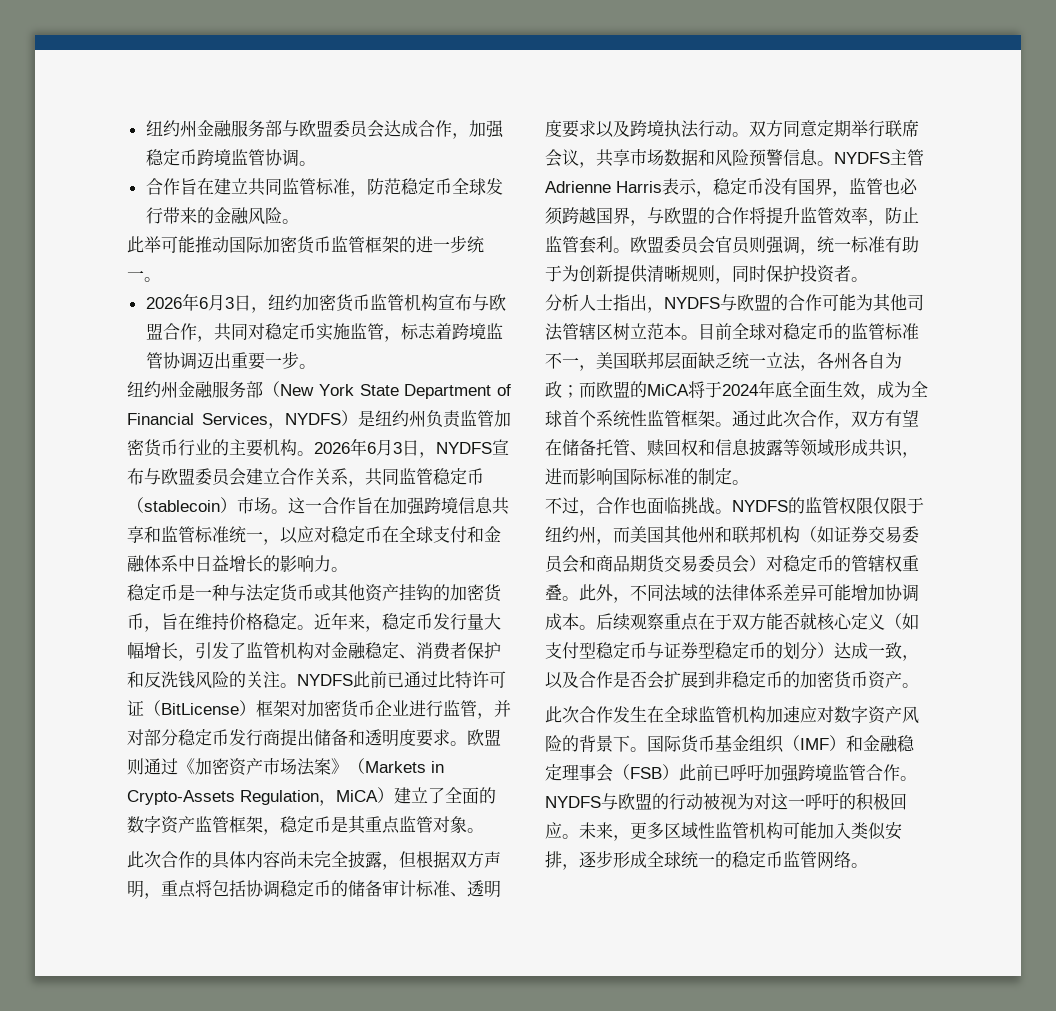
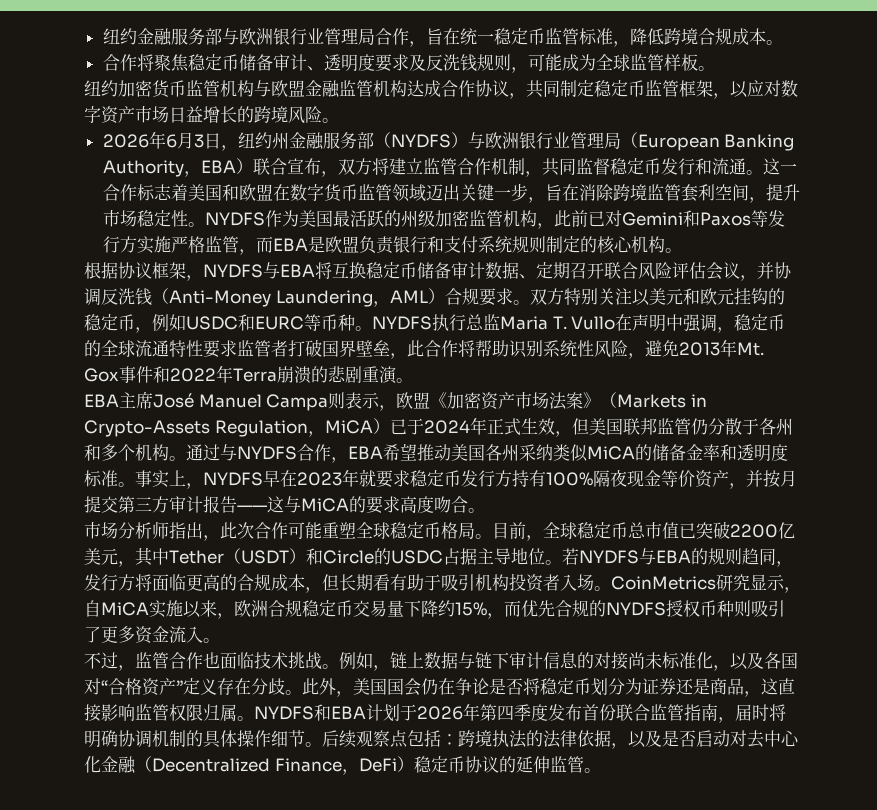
- 纽约州金融服务部与欧盟委员会达成合作，加强稳定币跨境监管协调。
- 合作旨在建立共同监管标准，防范稳定币全球发行带来的金融风险。
- 此举可能推动国际加密货币监管框架的进一步统一。
+ 纽约金融服务部与欧洲银行业管理局合作，旨在统一稳定币监管标准，降低跨境合规成本。
+ 合作将聚焦稳定币储备审计、透明度要求及反洗钱规则，可能成为全球监管样板。
+ 纽约加密货币监管机构与欧盟金融监管机构达成合作协议，共同制定稳定币监管框架，以应对数字资产市场日益增长的跨境风险。
- 2026年6月3日，纽约加密货币监管机构宣布与欧盟合作，共同对稳定币实施监管，标志着跨境监管协调迈出重要一步。
- 纽约州金融服务部（New York State Department of Financial Services，NYDFS）是纽约州负责监管加密货币行业的主要机构。2026年6月3日，NYDFS宣布与欧盟委员会建立合作关系，共同监管稳定币（stablecoin）市场。这一合作旨在加强跨境信息共享和监管标准统一，以应对稳定币在全球支付和金融体系中日益增长的影响力。
- 稳定币是一种与法定货币或其他资产挂钩的加密货币，旨在维持价格稳定。近年来，稳定币发行量大幅增长，引发了监管机构对金融稳定、消费者保护和反洗钱风险的关注。NYDFS此前已通过比特许可证（BitLicense）框架对加密货币企业进行监管，并对部分稳定币发行商提出储备和透明度要求。欧盟则通过《加密资产市场法案》（Markets in Crypto-Assets Regulation，MiCA）建立了全面的数字资产监管框架，稳定币是其重点监管对象。
- 此次合作的具体内容尚未完全披露，但根据双方声明，重点将包括协调稳定币的储备审计标准、透明度要求以及跨境执法行动。双方同意定期举行联席会议，共享市场数据和风险预警信息。NYDFS主管Adrienne Harris表示，稳定币没有国界，监管也必须跨越国界，与欧盟的合作将提升监管效率，防止监管套利。欧盟委员会官员则强调，统一标准有助于为创新提供清晰规则，同时保护投资者。
- 分析人士指出，NYDFS与欧盟的合作可能为其他司法管辖区树立范本。目前全球对稳定币的监管标准不一，美国联邦层面缺乏统一立法，各州各自为政；而欧盟的MiCA将于2024年底全面生效，成为全球首个系统性监管框架。通过此次合作，双方有望在储备托管、赎回权和信息披露等领域形成共识，进而影响国际标准的制定。
+ 2026年6月3日，纽约州金融服务部（NYDFS）与欧洲银行业管理局（European Banking Authority，EBA）联合宣布，双方将建立监管合作机制，共同监督稳定币发行和流通。这一合作标志着美国和欧盟在数字货币监管领域迈出关键一步，旨在消除跨境监管套利空间，提升市场稳定性。NYDFS作为美国最活跃的州级加密监管机构，此前已对Gemini和Paxos等发行方实施严格监管，而EBA是欧盟负责银行和支付系统规则制定的核心机构。
+ 根据协议框架，NYDFS与EBA将互换稳定币储备审计数据、定期召开联合风险评估会议，并协调反洗钱（Anti-Money Laundering，AML）合规要求。双方特别关注以美元和欧元挂钩的稳定币，例如USDC和EURC等币种。NYDFS执行总监Maria T. Vullo在声明中强调，稳定币的全球流通特性要求监管者打破国界壁垒，此合作将帮助识别系统性风险，避免2013年Mt. Gox事件和2022年Terra崩溃的悲剧重演。
+ EBA主席José Manuel Campa则表示，欧盟《加密资产市场法案》（Markets in Crypto-Assets Regulation，MiCA）已于2024年正式生效，但美国联邦监管仍分散于各州和多个机构。通过与NYDFS合作，EBA希望推动美国各州采纳类似MiCA的储备金率和透明度标准。事实上，NYDFS早在2023年就要求稳定币发行方持有100%隔夜现金等价资产，并按月提交第三方审计报告——这与MiCA的要求高度吻合。
+ 市场分析师指出，此次合作可能重塑全球稳定币格局。目前，全球稳定币总市值已突破2200亿美元，其中Tether（USDT）和Circle的USDC占据主导地位。若NYDFS与EBA的规则趋同，发行方将面临更高的合规成本，但长期看有助于吸引机构投资者入场。CoinMetrics研究显示，自MiCA实施以来，欧洲合规稳定币交易量下降约15%，而优先合规的NYDFS授权币种则吸引了更多资金流入。
- 不过，合作也面临挑战。NYDFS的监管权限仅限于纽约州，而美国其他州和联邦机构（如证券交易委员会和商品期货交易委员会）对稳定币的管辖权重叠。此外，不同法域的法律体系差异可能增加协调成本。后续观察重点在于双方能否就核心定义（如支付型稳定币与证券型稳定币的划分）达成一致，以及合作是否会扩展到非稳定币的加密货币资产。
- 此次合作发生在全球监管机构加速应对数字资产风险的背景下。国际货币基金组织（IMF）和金融稳定理事会（FSB）此前已呼吁加强跨境监管合作。NYDFS与欧盟的行动被视为对这一呼吁的积极回应。未来，更多区域性监管机构可能加入类似安排，逐步形成全球统一的稳定币监管网络。
+ 不过，监管合作也面临技术挑战。例如，链上数据与链下审计信息的对接尚未标准化，以及各国对“合格资产”定义存在分歧。此外，美国国会仍在争论是否将稳定币划分为证券还是商品，这直接影响监管权限归属。NYDFS和EBA计划于2026年第四季度发布首份联合监管指南，届时将明确协调机制的具体操作细节。后续观察点包括：跨境执法的法律依据，以及是否启动对去中心化金融（Decentralized Finance，DeFi）稳定币协议的延伸监管。

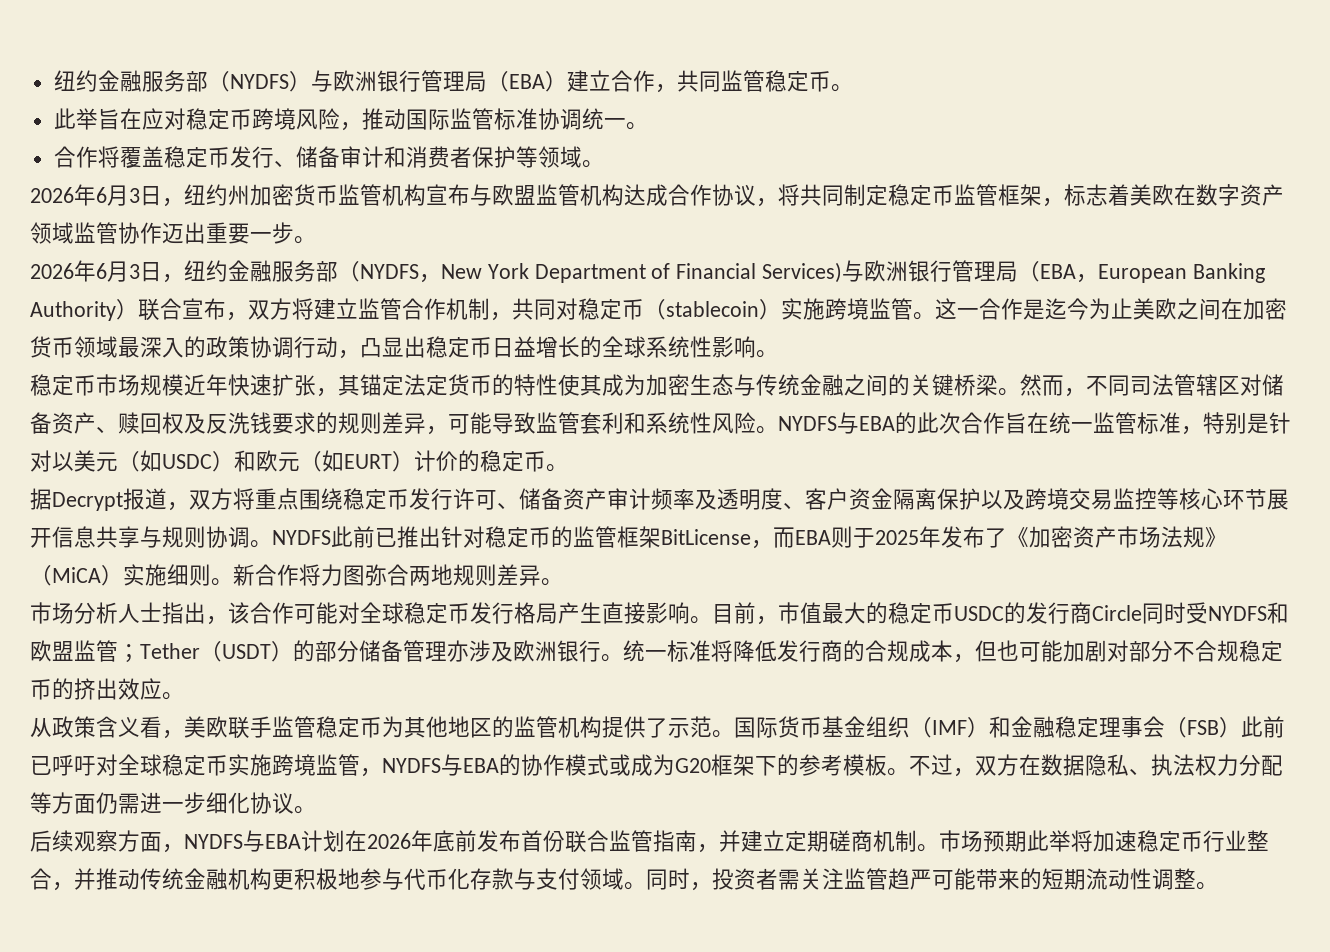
- 纽约金融服务部与欧洲银行业管理局合作，旨在统一稳定币监管标准，降低跨境合规成本。
- 合作将聚焦稳定币储备审计、透明度要求及反洗钱规则，可能成为全球监管样板。
- 纽约加密货币监管机构与欧盟金融监管机构达成合作协议，共同制定稳定币监管框架，以应对数字资产市场日益增长的跨境风险。
- 2026年6月3日，纽约州金融服务部（NYDFS）与欧洲银行业管理局（European Banking Authority，EBA）联合宣布，双方将建立监管合作机制，共同监督稳定币发行和流通。这一合作标志着美国和欧盟在数字货币监管领域迈出关键一步，旨在消除跨境监管套利空间，提升市场稳定性。NYDFS作为美国最活跃的州级加密监管机构，此前已对Gemini和Paxos等发行方实施严格监管，而EBA是欧盟负责银行和支付系统规则制定的核心机构。
- 根据协议框架，NYDFS与EBA将互换稳定币储备审计数据、定期召开联合风险评估会议，并协调反洗钱（Anti-Money Laundering，AML）合规要求。双方特别关注以美元和欧元挂钩的稳定币，例如USDC和EURC等币种。NYDFS执行总监Maria T. Vullo在声明中强调，稳定币的全球流通特性要求监管者打破国界壁垒，此合作将帮助识别系统性风险，避免2013年Mt. Gox事件和2022年Terra崩溃的悲剧重演。
- EBA主席José Manuel Campa则表示，欧盟《加密资产市场法案》（Markets in Crypto-Assets Regulation，MiCA）已于2024年正式生效，但美国联邦监管仍分散于各州和多个机构。通过与NYDFS合作，EBA希望推动美国各州采纳类似MiCA的储备金率和透明度标准。事实上，NYDFS早在2023年就要求稳定币发行方持有100%隔夜现金等价资产，并按月提交第三方审计报告——这与MiCA的要求高度吻合。
+ 纽约金融服务部（NYDFS）与欧洲银行管理局（EBA）建立合作，共同监管稳定币。
+ 此举旨在应对稳定币跨境风险，推动国际监管标准协调统一。
+ 合作将覆盖稳定币发行、储备审计和消费者保护等领域。
+ 2026年6月3日，纽约州加密货币监管机构宣布与欧盟监管机构达成合作协议，将共同制定稳定币监管框架，标志着美欧在数字资产领域监管协作迈出重要一步。
+ 2026年6月3日，纽约金融服务部（NYDFS，New York Department of Financial Services)与欧洲银行管理局（EBA，European Banking Authority）联合宣布，双方将建立监管合作机制，共同对稳定币（stablecoin）实施跨境监管。这一合作是迄今为止美欧之间在加密货币领域最深入的政策协调行动，凸显出稳定币日益增长的全球系统性影响。
+ 稳定币市场规模近年快速扩张，其锚定法定货币的特性使其成为加密生态与传统金融之间的关键桥梁。然而，不同司法管辖区对储备资产、赎回权及反洗钱要求的规则差异，可能导致监管套利和系统性风险。NYDFS与EBA的此次合作旨在统一监管标准，特别是针对以美元（如USDC）和欧元（如EURT）计价的稳定币。
+ 据Decrypt报道，双方将重点围绕稳定币发行许可、储备资产审计频率及透明度、客户资金隔离保护以及跨境交易监控等核心环节展开信息共享与规则协调。NYDFS此前已推出针对稳定币的监管框架BitLicense，而EBA则于2025年发布了《加密资产市场法规》（MiCA）实施细则。新合作将力图弥合两地规则差异。
- 市场分析师指出，此次合作可能重塑全球稳定币格局。目前，全球稳定币总市值已突破2200亿美元，其中Tether（USDT）和Circle的USDC占据主导地位。若NYDFS与EBA的规则趋同，发行方将面临更高的合规成本，但长期看有助于吸引机构投资者入场。CoinMetrics研究显示，自MiCA实施以来，欧洲合规稳定币交易量下降约15%，而优先合规的NYDFS授权币种则吸引了更多资金流入。
- 不过，监管合作也面临技术挑战。例如，链上数据与链下审计信息的对接尚未标准化，以及各国对“合格资产”定义存在分歧。此外，美国国会仍在争论是否将稳定币划分为证券还是商品，这直接影响监管权限归属。NYDFS和EBA计划于2026年第四季度发布首份联合监管指南，届时将明确协调机制的具体操作细节。后续观察点包括：跨境执法的法律依据，以及是否启动对去中心化金融（Decentralized Finance，DeFi）稳定币协议的延伸监管。
+ 市场分析人士指出，该合作可能对全球稳定币发行格局产生直接影响。目前，市值最大的稳定币USDC的发行商Circle同时受NYDFS和欧盟监管；Tether（USDT）的部分储备管理亦涉及欧洲银行。统一标准将降低发行商的合规成本，但也可能加剧对部分不合规稳定币的挤出效应。
+ 从政策含义看，美欧联手监管稳定币为其他地区的监管机构提供了示范。国际货币基金组织（IMF）和金融稳定理事会（FSB）此前已呼吁对全球稳定币实施跨境监管，NYDFS与EBA的协作模式或成为G20框架下的参考模板。不过，双方在数据隐私、执法权力分配等方面仍需进一步细化协议。
+ 后续观察方面，NYDFS与EBA计划在2026年底前发布首份联合监管指南，并建立定期磋商机制。市场预期此举将加速稳定币行业整合，并推动传统金融机构更积极地参与代币化存款与支付领域。同时，投资者需关注监管趋严可能带来的短期流动性调整。

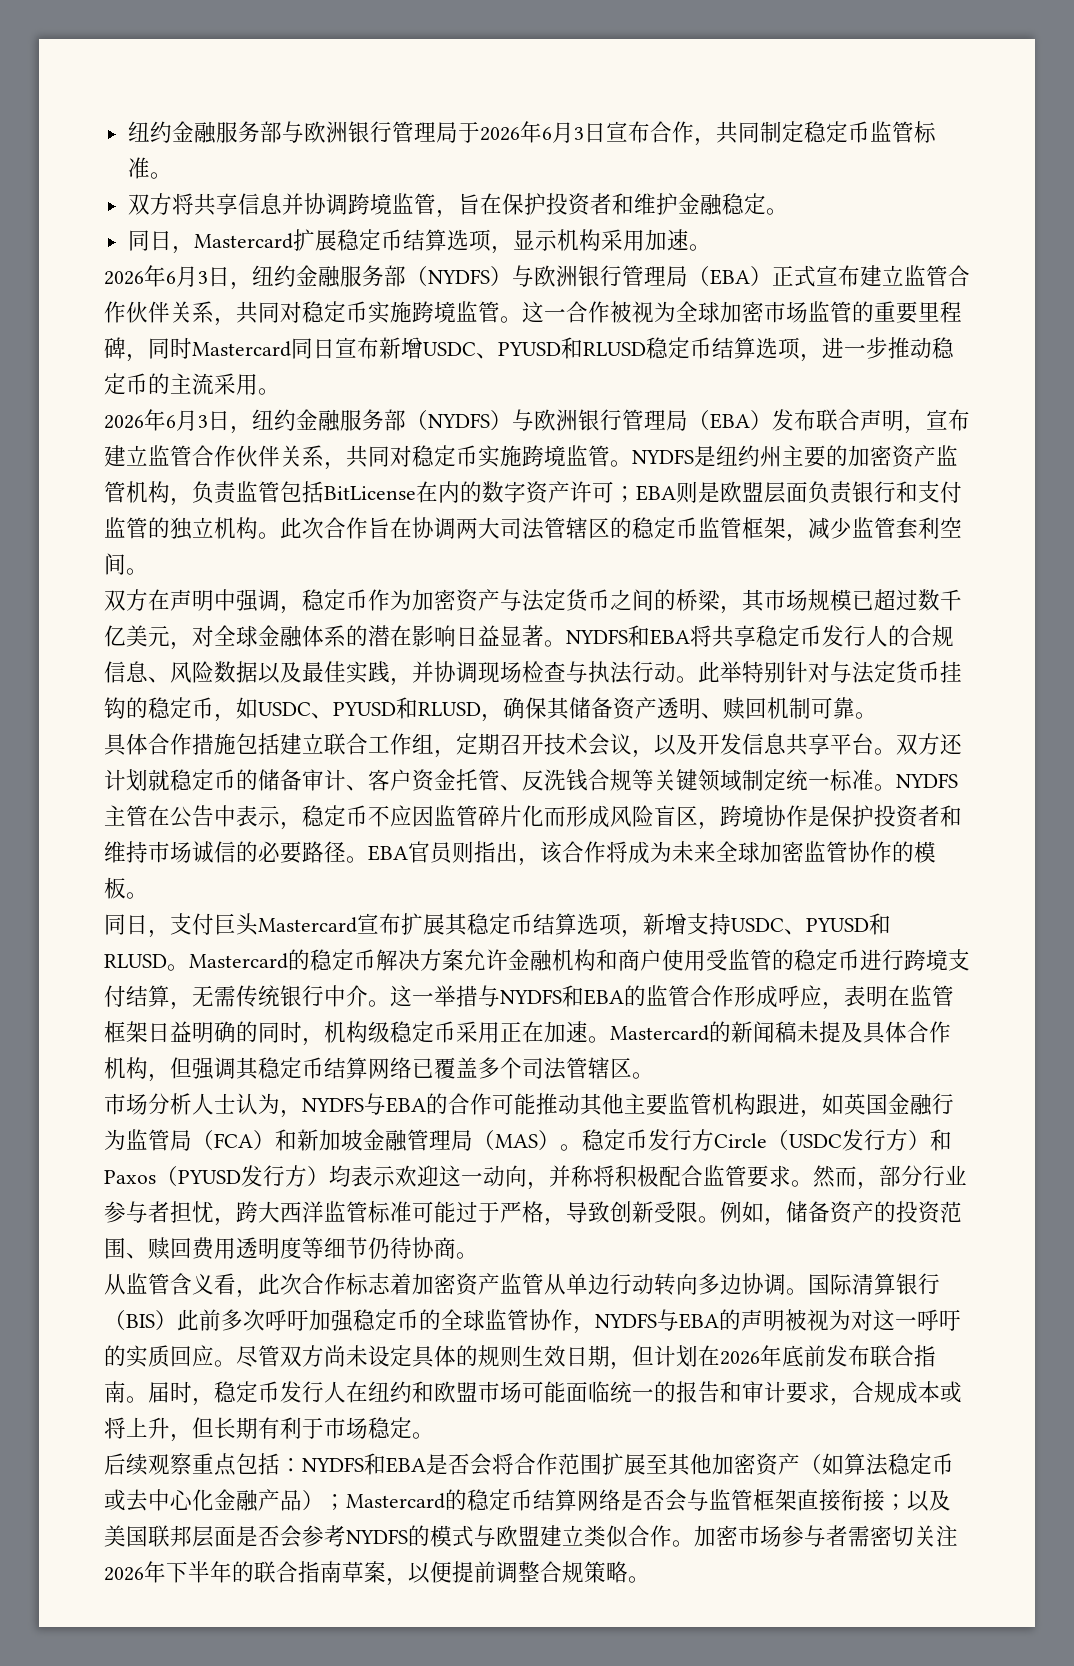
- 纽约金融服务部（NYDFS）与欧洲银行管理局（EBA）建立合作，共同监管稳定币。
- 此举旨在应对稳定币跨境风险，推动国际监管标准协调统一。
- 合作将覆盖稳定币发行、储备审计和消费者保护等领域。
- 2026年6月3日，纽约州加密货币监管机构宣布与欧盟监管机构达成合作协议，将共同制定稳定币监管框架，标志着美欧在数字资产领域监管协作迈出重要一步。
+ 纽约金融服务部与欧洲银行管理局于2026年6月3日宣布合作，共同制定稳定币监管标准。
+ 双方将共享信息并协调跨境监管，旨在保护投资者和维护金融稳定。
+ 同日，Mastercard扩展稳定币结算选项，显示机构采用加速。
+ 2026年6月3日，纽约金融服务部（NYDFS）与欧洲银行管理局（EBA）正式宣布建立监管合作伙伴关系，共同对稳定币实施跨境监管。这一合作被视为全球加密市场监管的重要里程碑，同时Mastercard同日宣布新增USDC、PYUSD和RLUSD稳定币结算选项，进一步推动稳定币的主流采用。
- 2026年6月3日，纽约金融服务部（NYDFS，New York Department of Financial Services)与欧洲银行管理局（EBA，European Banking Authority）联合宣布，双方将建立监管合作机制，共同对稳定币（stablecoin）实施跨境监管。这一合作是迄今为止美欧之间在加密货币领域最深入的政策协调行动，凸显出稳定币日益增长的全球系统性影响。
- 稳定币市场规模近年快速扩张，其锚定法定货币的特性使其成为加密生态与传统金融之间的关键桥梁。然而，不同司法管辖区对储备资产、赎回权及反洗钱要求的规则差异，可能导致监管套利和系统性风险。NYDFS与EBA的此次合作旨在统一监管标准，特别是针对以美元（如USDC）和欧元（如EURT）计价的稳定币。
- 据Decrypt报道，双方将重点围绕稳定币发行许可、储备资产审计频率及透明度、客户资金隔离保护以及跨境交易监控等核心环节展开信息共享与规则协调。NYDFS此前已推出针对稳定币的监管框架BitLicense，而EBA则于2025年发布了《加密资产市场法规》（MiCA）实施细则。新合作将力图弥合两地规则差异。
- 市场分析人士指出，该合作可能对全球稳定币发行格局产生直接影响。目前，市值最大的稳定币USDC的发行商Circle同时受NYDFS和欧盟监管；Tether（USDT）的部分储备管理亦涉及欧洲银行。统一标准将降低发行商的合规成本，但也可能加剧对部分不合规稳定币的挤出效应。
- 从政策含义看，美欧联手监管稳定币为其他地区的监管机构提供了示范。国际货币基金组织（IMF）和金融稳定理事会（FSB）此前已呼吁对全球稳定币实施跨境监管，NYDFS与EBA的协作模式或成为G20框架下的参考模板。不过，双方在数据隐私、执法权力分配等方面仍需进一步细化协议。
- 后续观察方面，NYDFS与EBA计划在2026年底前发布首份联合监管指南，并建立定期磋商机制。市场预期此举将加速稳定币行业整合，并推动传统金融机构更积极地参与代币化存款与支付领域。同时，投资者需关注监管趋严可能带来的短期流动性调整。
+ 2026年6月3日，纽约金融服务部（NYDFS）与欧洲银行管理局（EBA）发布联合声明，宣布建立监管合作伙伴关系，共同对稳定币实施跨境监管。NYDFS是纽约州主要的加密资产监管机构，负责监管包括BitLicense在内的数字资产许可；EBA则是欧盟层面负责银行和支付监管的独立机构。此次合作旨在协调两大司法管辖区的稳定币监管框架，减少监管套利空间。
+ 双方在声明中强调，稳定币作为加密资产与法定货币之间的桥梁，其市场规模已超过数千亿美元，对全球金融体系的潜在影响日益显著。NYDFS和EBA将共享稳定币发行人的合规信息、风险数据以及最佳实践，并协调现场检查与执法行动。此举特别针对与法定货币挂钩的稳定币，如USDC、PYUSD和RLUSD，确保其储备资产透明、赎回机制可靠。
+ 具体合作措施包括建立联合工作组，定期召开技术会议，以及开发信息共享平台。双方还计划就稳定币的储备审计、客户资金托管、反洗钱合规等关键领域制定统一标准。NYDFS主管在公告中表示，稳定币不应因监管碎片化而形成风险盲区，跨境协作是保护投资者和维持市场诚信的必要路径。EBA官员则指出，该合作将成为未来全球加密监管协作的模板。
+ 同日，支付巨头Mastercard宣布扩展其稳定币结算选项，新增支持USDC、PYUSD和RLUSD。Mastercard的稳定币解决方案允许金融机构和商户使用受监管的稳定币进行跨境支付结算，无需传统银行中介。这一举措与NYDFS和EBA的监管合作形成呼应，表明在监管框架日益明确的同时，机构级稳定币采用正在加速。Mastercard的新闻稿未提及具体合作机构，但强调其稳定币结算网络已覆盖多个司法管辖区。
+ 市场分析人士认为，NYDFS与EBA的合作可能推动其他主要监管机构跟进，如英国金融行为监管局（FCA）和新加坡金融管理局（MAS）。稳定币发行方Circle（USDC发行方）和Paxos（PYUSD发行方）均表示欢迎这一动向，并称将积极配合监管要求。然而，部分行业参与者担忧，跨大西洋监管标准可能过于严格，导致创新受限。例如，储备资产的投资范围、赎回费用透明度等细节仍待协商。
+ 从监管含义看，此次合作标志着加密资产监管从单边行动转向多边协调。国际清算银行（BIS）此前多次呼吁加强稳定币的全球监管协作，NYDFS与EBA的声明被视为对这一呼吁的实质回应。尽管双方尚未设定具体的规则生效日期，但计划在2026年底前发布联合指南。届时，稳定币发行人在纽约和欧盟市场可能面临统一的报告和审计要求，合规成本或将上升，但长期有利于市场稳定。
+ 后续观察重点包括：NYDFS和EBA是否会将合作范围扩展至其他加密资产（如算法稳定币或去中心化金融产品）；Mastercard的稳定币结算网络是否会与监管框架直接衔接；以及美国联邦层面是否会参考NYDFS的模式与欧盟建立类似合作。加密市场参与者需密切关注2026年下半年的联合指南草案，以便提前调整合规策略。

